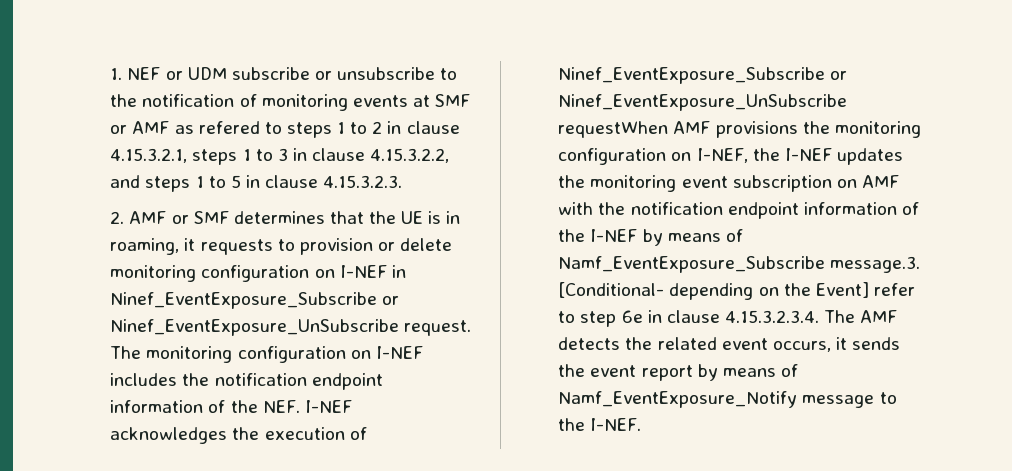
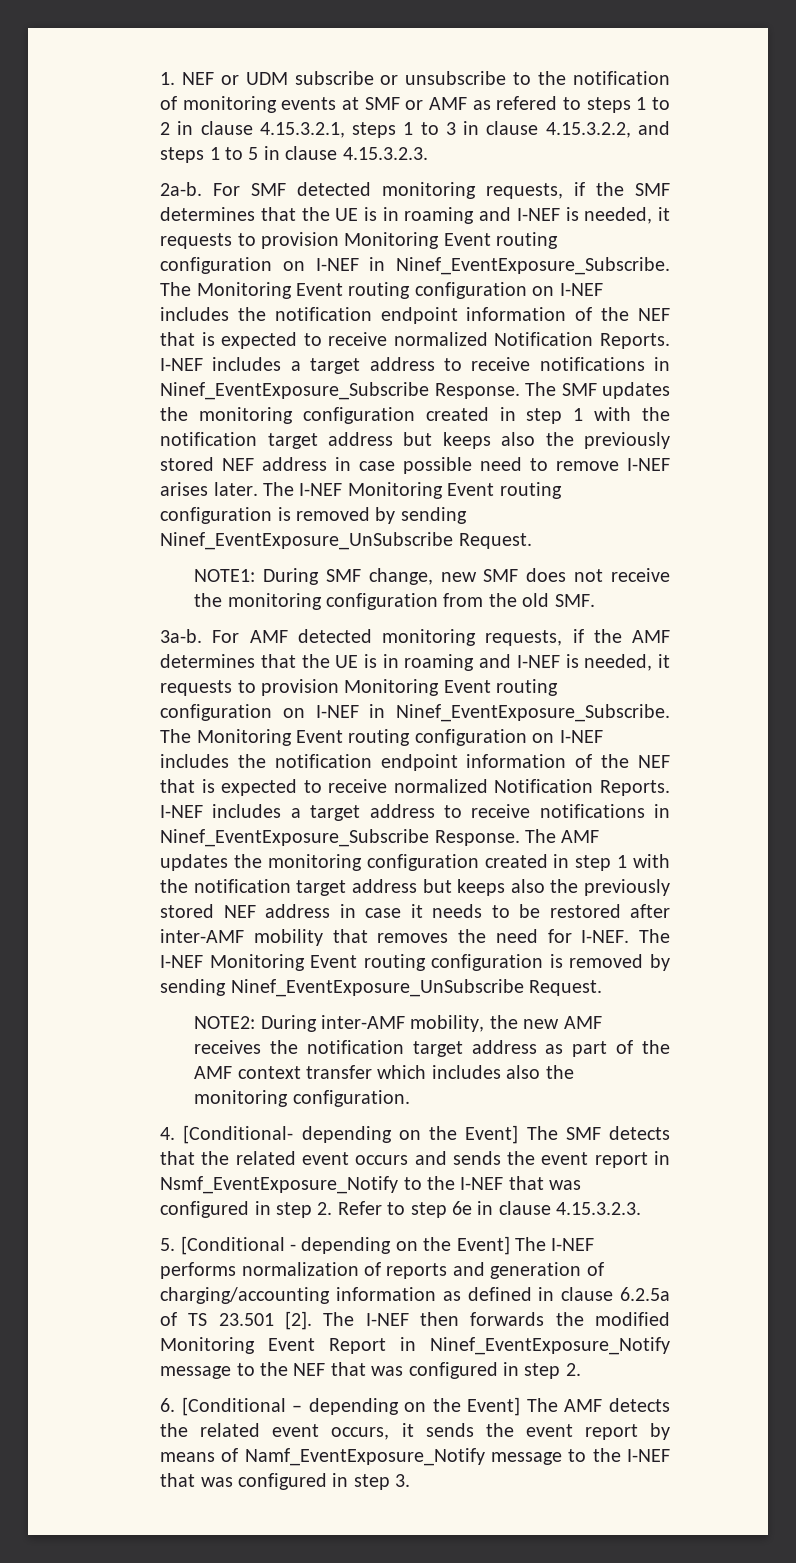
- 2. AMF or SMF determines that the UE is in roaming, it requests to provision or delete monitoring configuration on I-NEF in Ninef_EventExposure_Subscribe or Ninef_EventExposure_UnSubscribe request. The monitoring configuration on I-NEF includes the notification endpoint information of the NEF. I-NEF acknowledges the execution of Ninef_EventExposure_Subscribe or Ninef_EventExposure_UnSubscribe requestWhen AMF provisions the monitoring configuration on I-NEF, the I-NEF updates the monitoring event subscription on AMF with the notification endpoint information of the I-NEF by means of Namf_EventExposure_Subscribe message.3. [Conditional- depending on the Event] refer to step 6e in clause 4.15.3.2.3.4. The AMF detects the related event occurs, it sends the event report by means of Namf_EventExposure_Notify message to the I-NEF.
+ 2a-b. For SMF detected monitoring requests, if the SMF determines that the UE is in roaming and I-NEF is needed, it requests to provision Monitoring Event routing configuration on I-NEF in Ninef_EventExposure_Subscribe. The Monitoring Event routing configuration on I-NEF includes the notification endpoint information of the NEF that is expected to receive normalized Notification Reports. I-NEF includes a target address to receive notifications in Ninef_EventExposure_Subscribe Response. The SMF updates the monitoring configuration created in step 1 with the notification target address but keeps also the previously stored NEF address in case possible need to remove I-NEF arises later. The I-NEF Monitoring Event routing configuration is removed by sending Ninef_EventExposure_UnSubscribe Request.
+ NOTE1: During SMF change, new SMF does not receive the monitoring configuration from the old SMF.
+ 3a-b. For AMF detected monitoring requests, if the AMF determines that the UE is in roaming and I-NEF is needed, it requests to provision Monitoring Event routing configuration on I-NEF in Ninef_EventExposure_Subscribe. The Monitoring Event routing configuration on I-NEF includes the notification endpoint information of the NEF that is expected to receive normalized Notification Reports. I-NEF includes a target address to receive notifications in Ninef_EventExposure_Subscribe Response. The AMF updates the monitoring configuration created in step 1 with the notification target address but keeps also the previously stored NEF address in case it needs to be restored after inter-AMF mobility that removes the need for I-NEF. The I-NEF Monitoring Event routing configuration is removed by sending Ninef_EventExposure_UnSubscribe Request.
+ NOTE2: During inter-AMF mobility, the new AMF receives the notification target address as part of the AMF context transfer which includes also the monitoring configuration.
+ 4. [Conditional- depending on the Event] The SMF detects that the related event occurs and sends the event report in Nsmf_EventExposure_Notify to the I-NEF that was configured in step 2. Refer to step 6e in clause 4.15.3.2.3.
+ 5. [Conditional - depending on the Event] The I-NEF performs normalization of reports and generation of charging/accounting information as defined in clause 6.2.5a of TS 23.501 [2]. The I-NEF then forwards the modified Monitoring Event Report in Ninef_EventExposure_Notify message to the NEF that was configured in step 2.
+ 6. [Conditional – depending on the Event] The AMF detects the related event occurs, it sends the event report by means of Namf_EventExposure_Notify message to the I-NEF that was configured in step 3.

